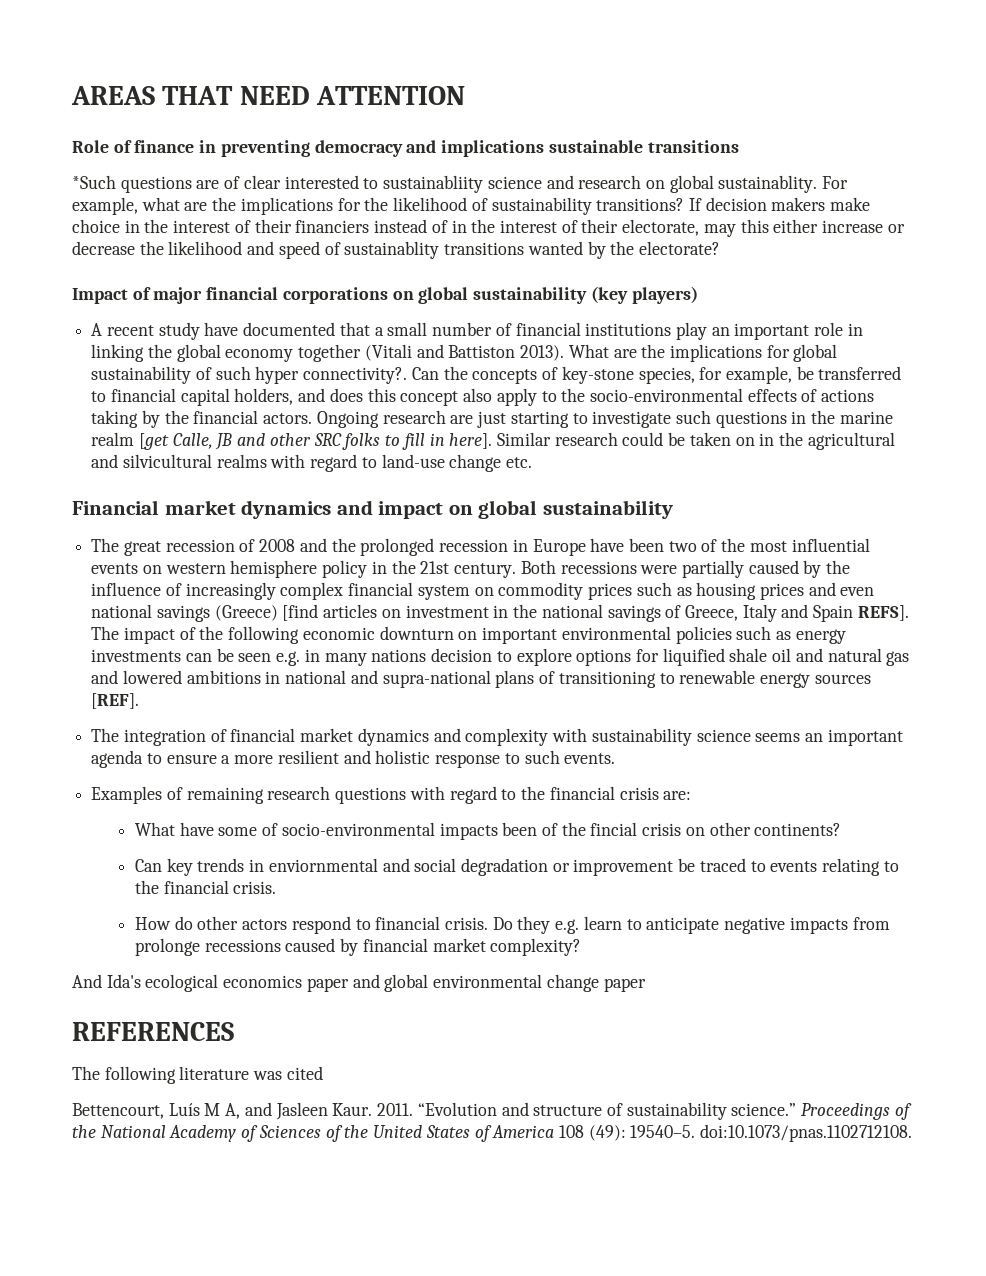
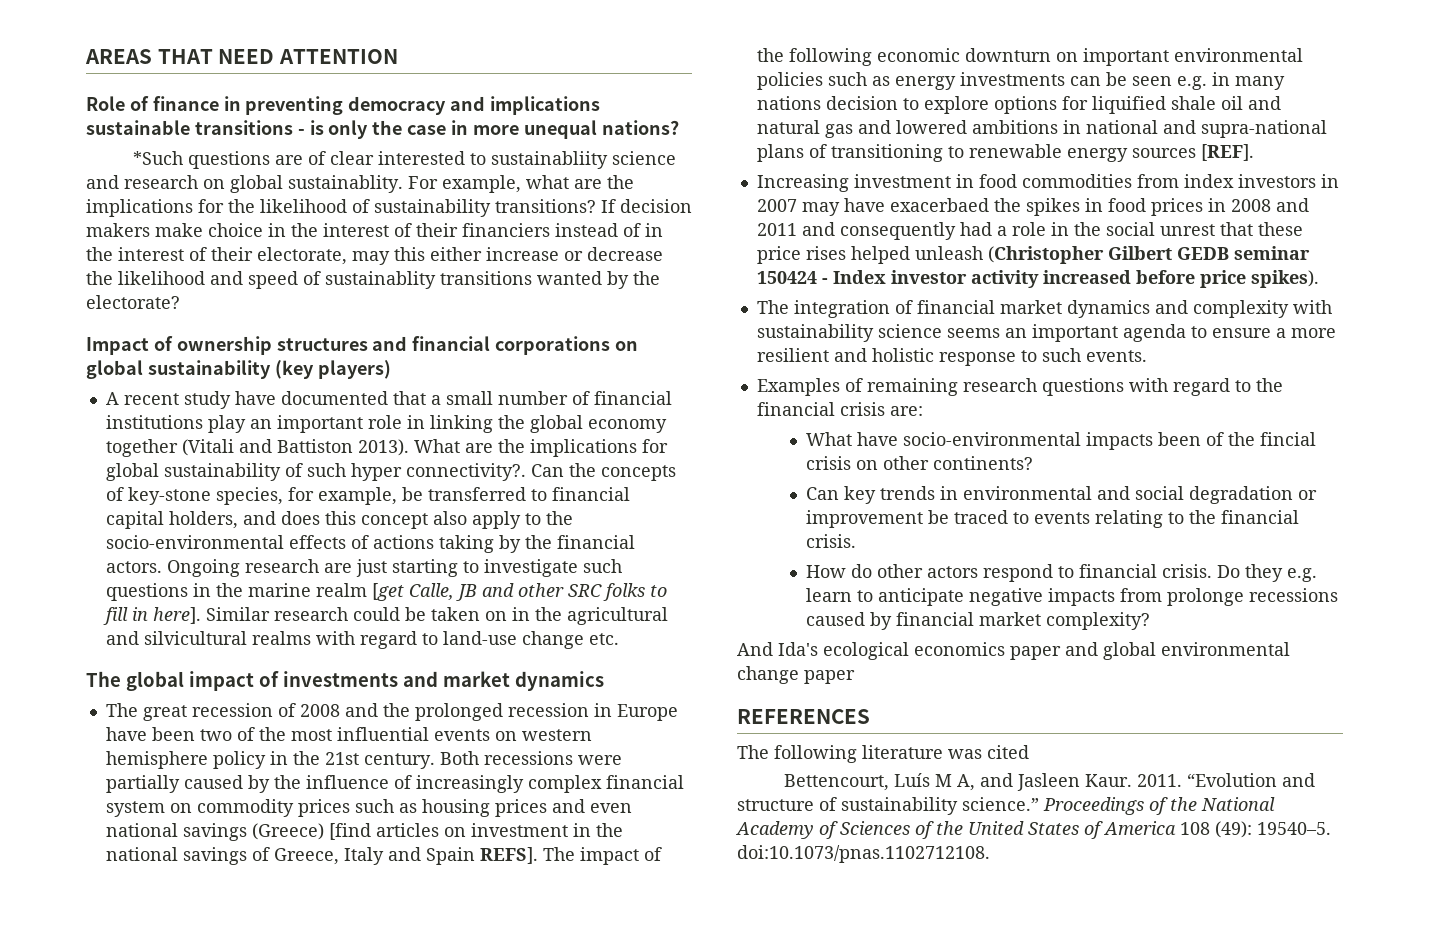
- Role of finance in preventing democracy and implications sustainable transitions
+ Role of finance in preventing democracy and implications sustainable transitions - is only the case in more unequal nations?
- Impact of major financial corporations on global sustainability (key players)
+ Impact of ownership structures and financial corporations on global sustainability (key players)
- Financial market dynamics and impact on global sustainability
+ The global impact of investments and market dynamics
+ Increasing investment in food commodities from index investors in 2007 may have exacerbaed the spikes in food prices in 2008 and 2011 and consequently had a role in the social unrest that these price rises helped unleash (Christopher Gilbert GEDB seminar 150424 - Index investor activity increased before price spikes).
- What have some of socio-environmental impacts been of the fincial crisis on other continents?
+ What have socio-environmental impacts been of the fincial crisis on other continents?
- Can key trends in enviornmental and social degradation or improvement be traced to events relating to the financial crisis.
+ Can key trends in environmental and social degradation or improvement be traced to events relating to the financial crisis.

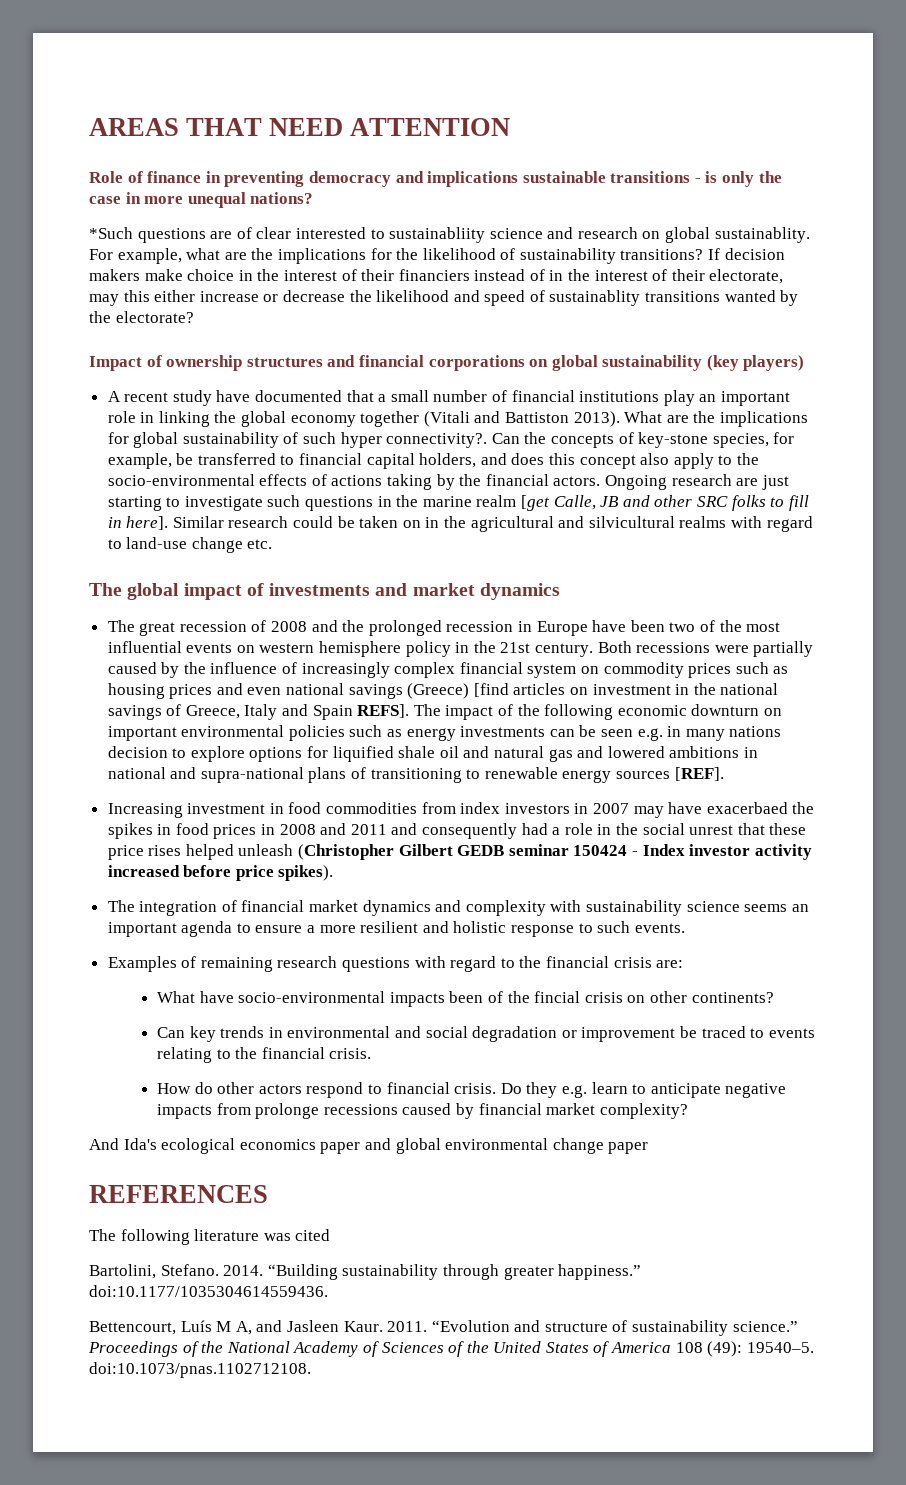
+ Bartolini, Stefano. 2014. “Building sustainability through greater happiness.” doi:10.1177/1035304614559436.

